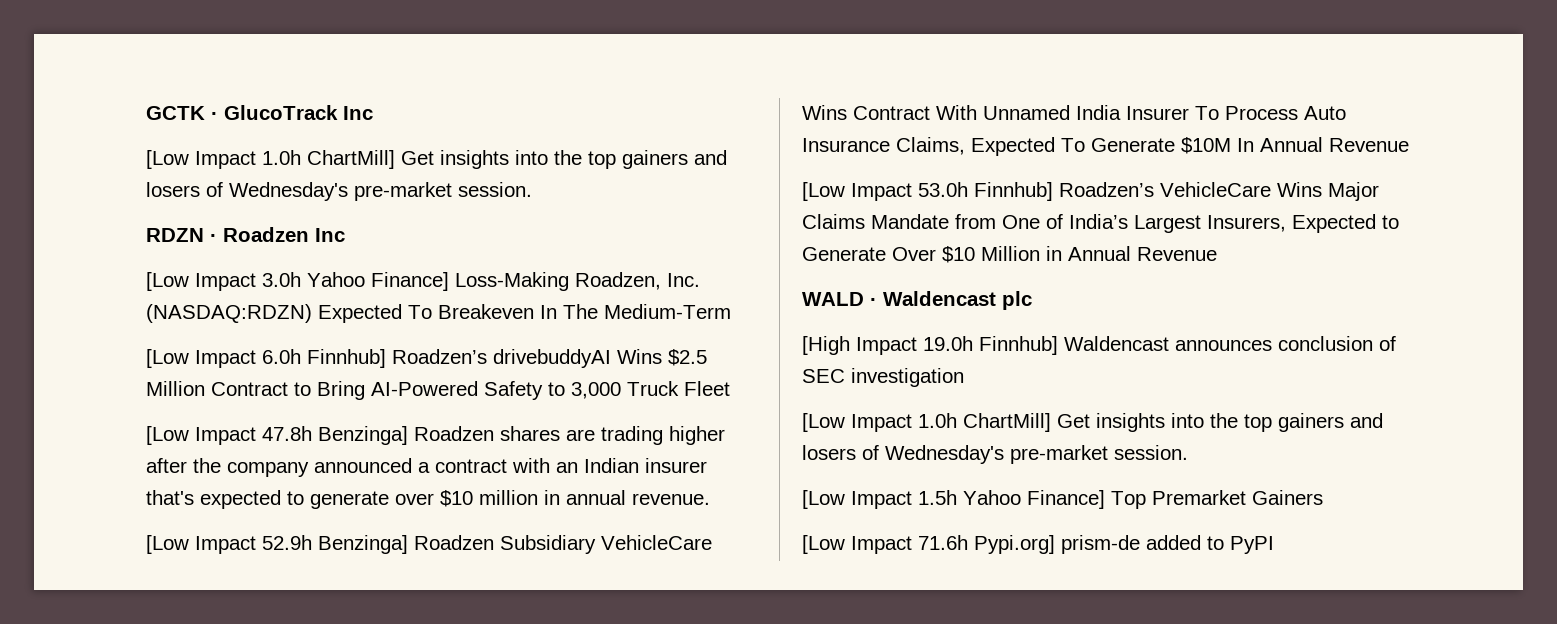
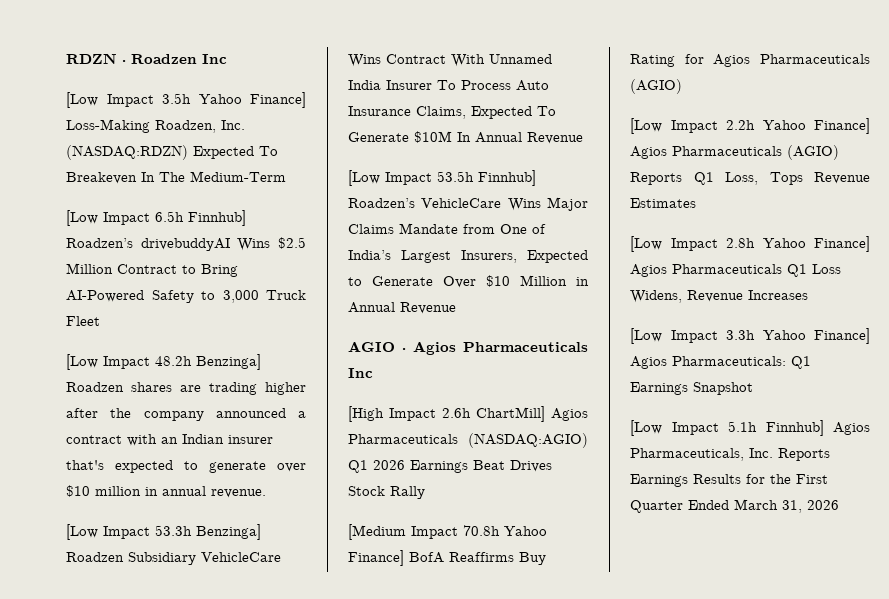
- GCTK · GlucoTrack Inc
- [Low Impact 1.0h ChartMill] Get insights into the top gainers and losers of Wednesday's pre-market session.
- [Low Impact 3.0h Yahoo Finance] Loss-Making Roadzen, Inc. (NASDAQ:RDZN) Expected To Breakeven In The Medium-Term
+ [Low Impact 3.5h Yahoo Finance] Loss-Making Roadzen, Inc. (NASDAQ:RDZN) Expected To Breakeven In The Medium-Term
- [Low Impact 6.0h Finnhub] Roadzen’s drivebuddyAI Wins $2.5 Million Contract to Bring AI-Powered Safety to 3,000 Truck Fleet
+ [Low Impact 6.5h Finnhub] Roadzen’s drivebuddyAI Wins $2.5 Million Contract to Bring AI-Powered Safety to 3,000 Truck Fleet
- [Low Impact 47.8h Benzinga] Roadzen shares are trading higher after the company announced a contract with an Indian insurer that's expected to generate over $10 million in annual revenue.
+ [Low Impact 48.2h Benzinga] Roadzen shares are trading higher after the company announced a contract with an Indian insurer that's expected to generate over $10 million in annual revenue.
- [Low Impact 52.9h Benzinga] Roadzen Subsidiary VehicleCare Wins Contract With Unnamed India Insurer To Process Auto Insurance Claims, Expected To Generate $10M In Annual Revenue
+ [Low Impact 53.3h Benzinga] Roadzen Subsidiary VehicleCare Wins Contract With Unnamed India Insurer To Process Auto Insurance Claims, Expected To Generate $10M In Annual Revenue
- [Low Impact 53.0h Finnhub] Roadzen’s VehicleCare Wins Major Claims Mandate from One of India’s Largest Insurers, Expected to Generate Over $10 Million in Annual Revenue
+ [Low Impact 53.5h Finnhub] Roadzen’s VehicleCare Wins Major Claims Mandate from One of India’s Largest Insurers, Expected to Generate Over $10 Million in Annual Revenue
- WALD · Waldencast plc
- [High Impact 19.0h Finnhub] Waldencast announces conclusion of SEC investigation
- [Low Impact 1.0h ChartMill] Get insights into the top gainers and losers of Wednesday's pre-market session.
- [Low Impact 1.5h Yahoo Finance] Top Premarket Gainers
- [Low Impact 71.6h Pypi.org] prism-de added to PyPI
+ AGIO · Agios Pharmaceuticals Inc
+ [High Impact 2.6h ChartMill] Agios Pharmaceuticals (NASDAQ:AGIO) Q1 2026 Earnings Beat Drives Stock Rally
+ [Medium Impact 70.8h Yahoo Finance] BofA Reaffirms Buy Rating for Agios Pharmaceuticals (AGIO)
+ [Low Impact 2.2h Yahoo Finance] Agios Pharmaceuticals (AGIO) Reports Q1 Loss, Tops Revenue Estimates
+ [Low Impact 2.8h Yahoo Finance] Agios Pharmaceuticals Q1 Loss Widens, Revenue Increases
+ [Low Impact 3.3h Yahoo Finance] Agios Pharmaceuticals: Q1 Earnings Snapshot
+ [Low Impact 5.1h Finnhub] Agios Pharmaceuticals, Inc. Reports Earnings Results for the First Quarter Ended March 31, 2026

